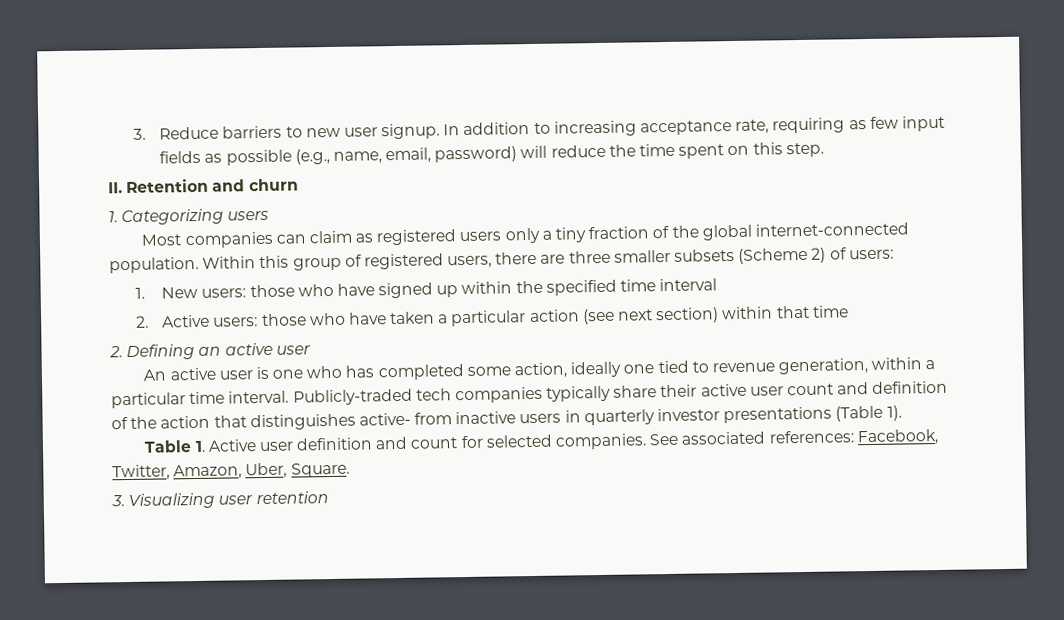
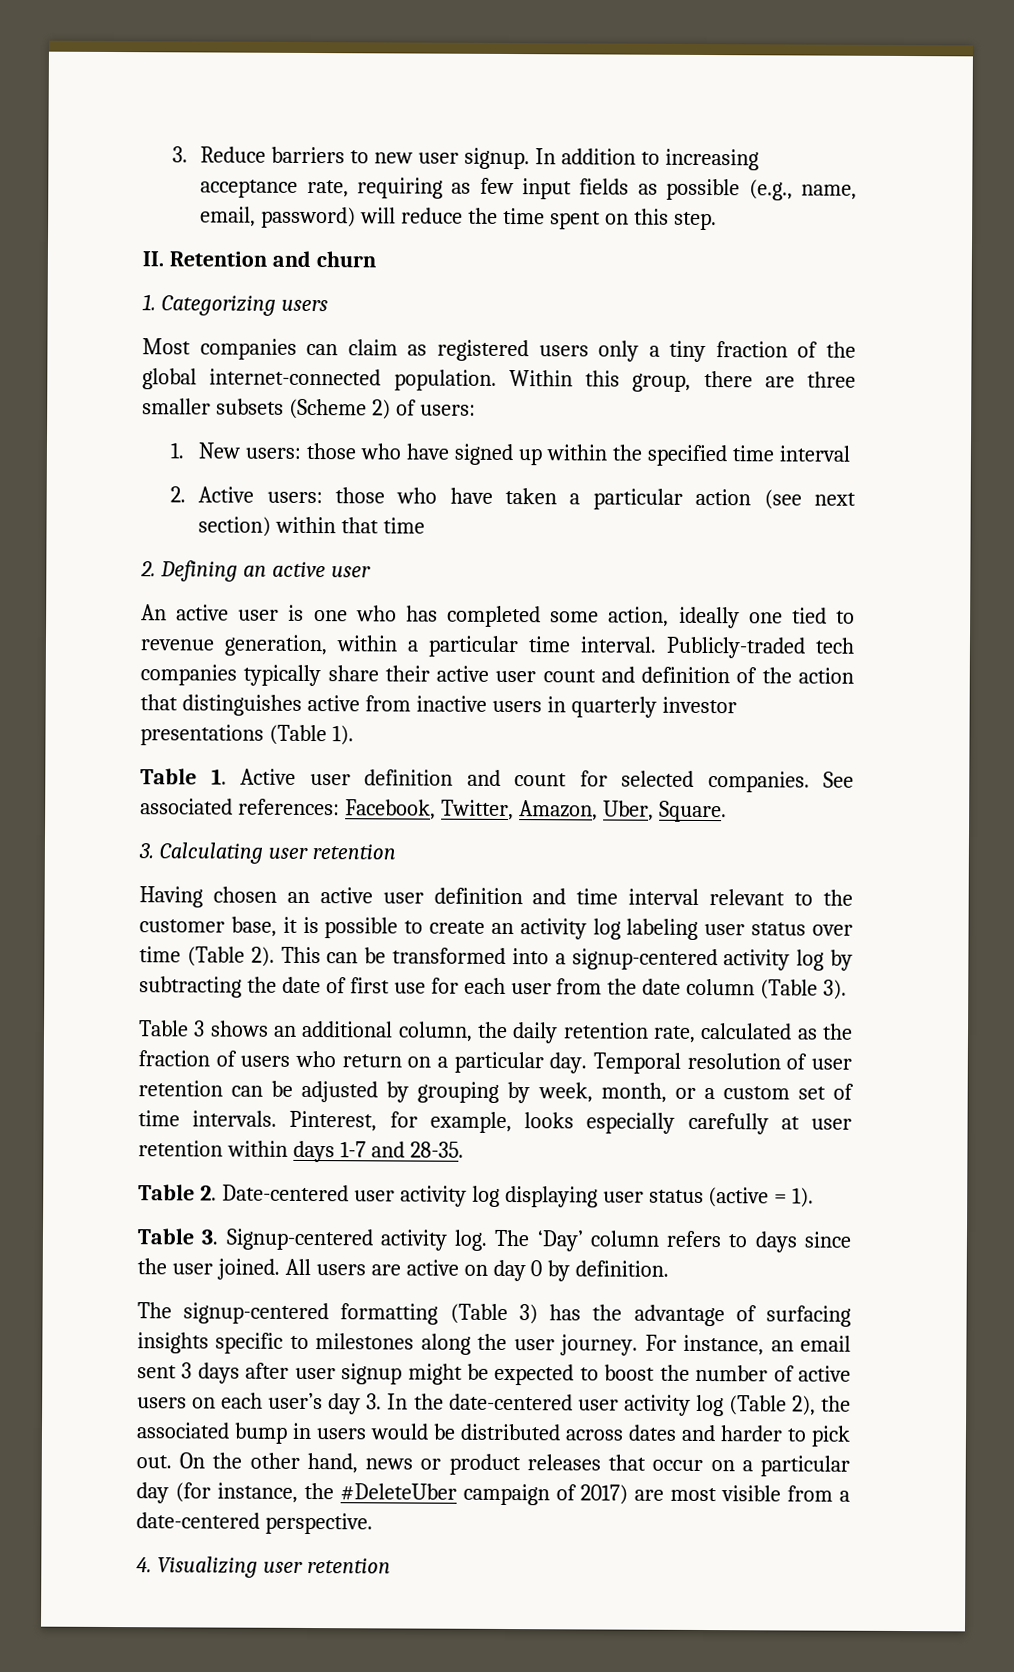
- Within this group of registered users, there are three smaller subsets (Scheme 2) of users:
+ Within this group, there are three smaller subsets (Scheme 2) of users:
- Publicly-traded tech companies typically share their active user count and definition of the action that distinguishes active- from inactive users in quarterly investor presentations (Table 1).
+ Publicly-traded tech companies typically share their active user count and definition of the action that distinguishes active from inactive users in quarterly investor presentations (Table 1).
- 3. Visualizing user retention
+ 3. Calculating user retention
+ Having chosen an active user definition and time interval relevant to the customer base, it is possible to create an activity log labeling user status over time (Table 2). This can be transformed into a signup-centered activity log by subtracting the date of first use for each user from the date column (Table 3).
+ Table 3 shows an additional column, the daily retention rate, calculated as the fraction of users who return on a particular day. Temporal resolution of user retention can be adjusted by grouping by week, month, or a custom set of time intervals. Pinterest, for example, looks especially carefully at user retention within days 1-7 and 28-35.
+ Table 2. Date-centered user activity log displaying user status (active = 1).
+ Table 3. Signup-centered activity log. The ‘Day’ column refers to days since the user joined. All users are active on day 0 by definition.
+ The signup-centered formatting (Table 3) has the advantage of surfacing insights specific to milestones along the user journey. For instance, an email sent 3 days after user signup might be expected to boost the number of active users on each user’s day 3. In the date-centered user activity log (Table 2), the associated bump in users would be distributed across dates and harder to pick out. On the other hand, news or product releases that occur on a particular day (for instance, the #DeleteUber campaign of 2017) are most visible from a date-centered perspective.
+ 4. Visualizing user retention

